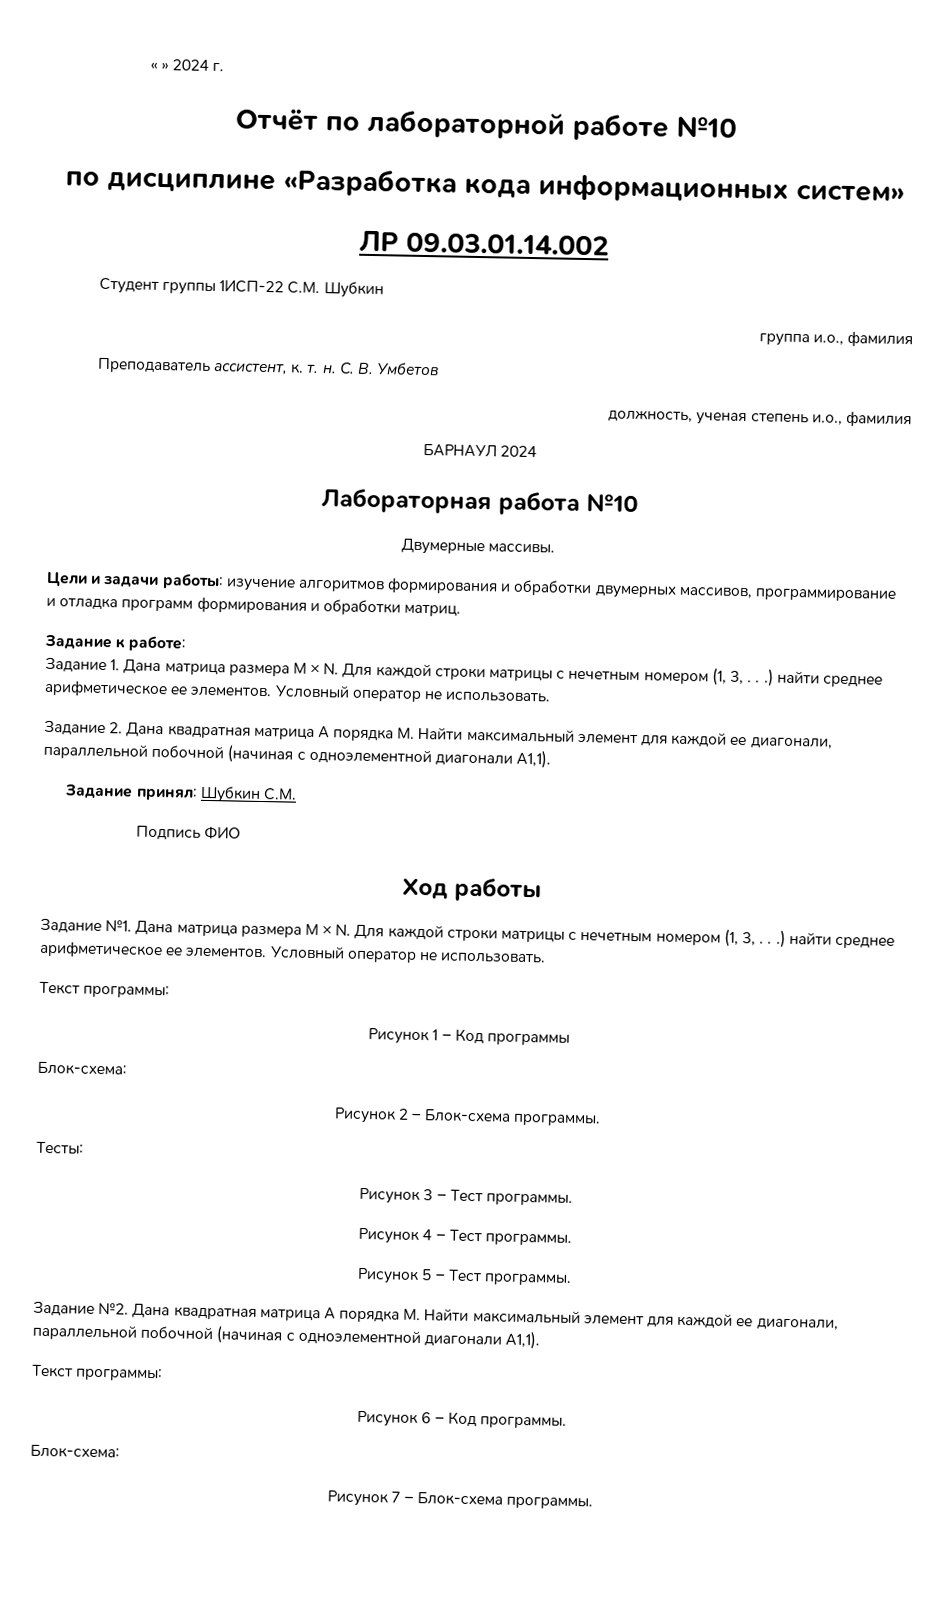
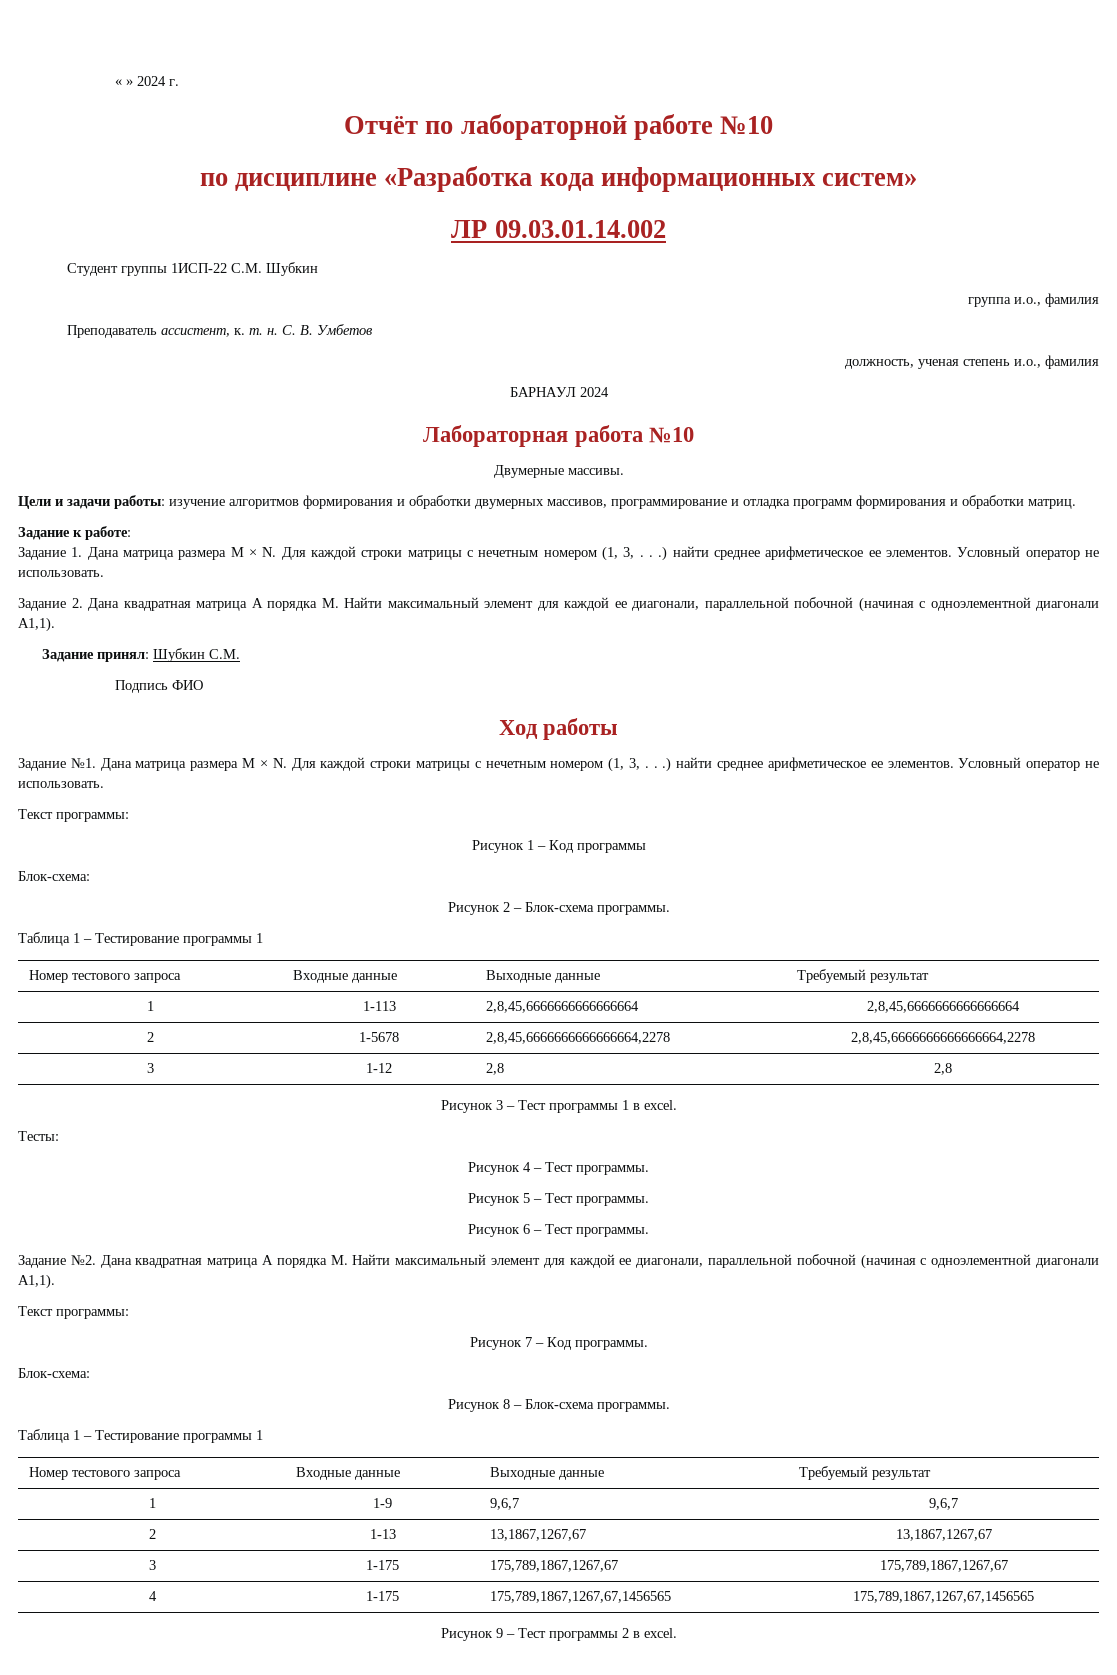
  Рисунок 2 – Блок-схема программы.
- Тесты:
+ Таблица 1 – Тестирование программы 1
+ Номер тестового запроса | Входные данные | Выходные данные | Требуемый результат
+ 1 | 1-113 | 2,8,45,6666666666666664 | 2,8,45,6666666666666664
+ 2 | 1-5678 | 2,8,45,6666666666666664,2278 | 2,8,45,6666666666666664,2278
+ 3 | 1-12 | 2,8 | 2,8
- Рисунок 3 – Тест программы.
+ Рисунок 3 – Тест программы 1 в excel.
+ Тесты:
+ Рисунок 6 – Тест программы.
- Рисунок 6 – Код программы.
+ Рисунок 7 – Код программы.
- Рисунок 7 – Блок-схема программы.
+ Рисунок 8 – Блок-схема программы.
+ Таблица 1 – Тестирование программы 1
+ Номер тестового запроса | Входные данные | Выходные данные | Требуемый результат
+ 1 | 1-9 | 9,6,7 | 9,6,7
+ 2 | 1-13 | 13,1867,1267,67 | 13,1867,1267,67
+ 3 | 1-175 | 175,789,1867,1267,67 | 175,789,1867,1267,67
+ 4 | 1-175 | 175,789,1867,1267,67,1456565 | 175,789,1867,1267,67,1456565
+ Рисунок 9 – Тест программы 2 в excel.

